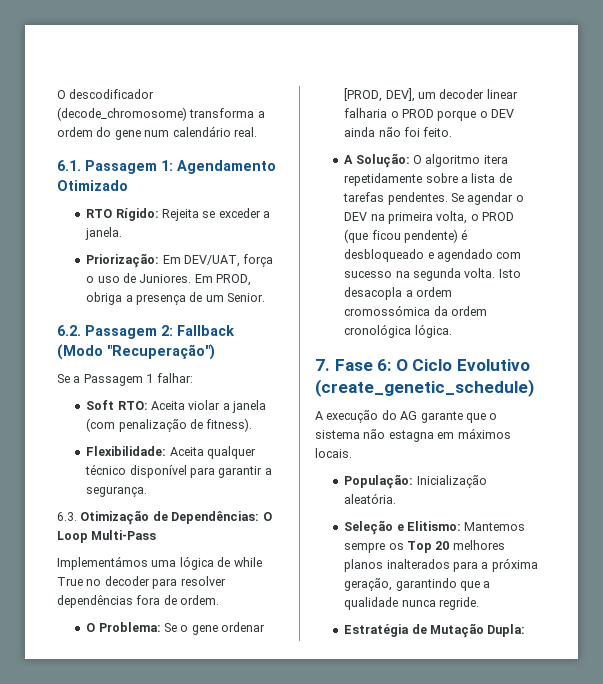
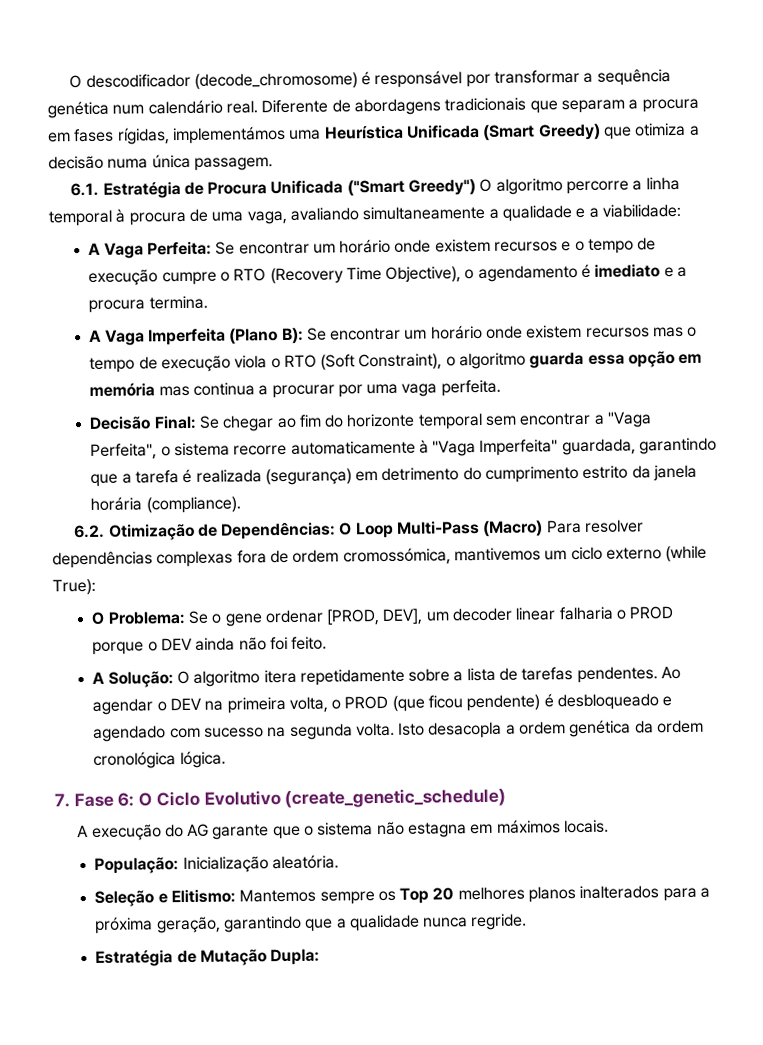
- O descodificador (decode_chromosome) transforma a ordem do gene num calendário real.
- 6.1. Passagem 1: Agendamento Otimizado
- RTO Rígido: Rejeita se exceder a janela.
- Priorização: Em DEV/UAT, força o uso de Juniores. Em PROD, obriga a presença de um Senior.
- 6.2. Passagem 2: Fallback (Modo "Recuperação")
- Se a Passagem 1 falhar:
- Soft RTO: Aceita violar a janela (com penalização de fitness).
- Flexibilidade: Aceita qualquer técnico disponível para garantir a segurança.
- 6.3. Otimização de Dependências: O Loop Multi-Pass
- Implementámos uma lógica de while True no decoder para resolver dependências fora de ordem.
+ O descodificador (decode_chromosome) é responsável por transformar a sequência genética num calendário real. Diferente de abordagens tradicionais que separam a procura em fases rígidas, implementámos uma Heurística Unificada (Smart Greedy) que otimiza a decisão numa única passagem.
+ 6.1. Estratégia de Procura Unificada ("Smart Greedy") O algoritmo percorre a linha temporal à procura de uma vaga, avaliando simultaneamente a qualidade e a viabilidade:
+ A Vaga Perfeita: Se encontrar um horário onde existem recursos e o tempo de execução cumpre o RTO (Recovery Time Objective), o agendamento é imediato e a procura termina.
+ A Vaga Imperfeita (Plano B): Se encontrar um horário onde existem recursos mas o tempo de execução viola o RTO (Soft Constraint), o algoritmo guarda essa opção em memória mas continua a procurar por uma vaga perfeita.
+ Decisão Final: Se chegar ao fim do horizonte temporal sem encontrar a "Vaga Perfeita", o sistema recorre automaticamente à "Vaga Imperfeita" guardada, garantindo que a tarefa é realizada (segurança) em detrimento do cumprimento estrito da janela horária (compliance).
+ 6.2. Otimização de Dependências: O Loop Multi-Pass (Macro) Para resolver dependências complexas fora de ordem cromossómica, mantivemos um ciclo externo (while True):
- Se agendar o DEV na primeira volta, o PROD (que ficou pendente) é desbloqueado e agendado com sucesso na segunda volta.
+ Ao agendar o DEV na primeira volta, o PROD (que ficou pendente) é desbloqueado e agendado com sucesso na segunda volta.
- Isto desacopla a ordem cromossómica da ordem cronológica lógica.
+ Isto desacopla a ordem genética da ordem cronológica lógica.

